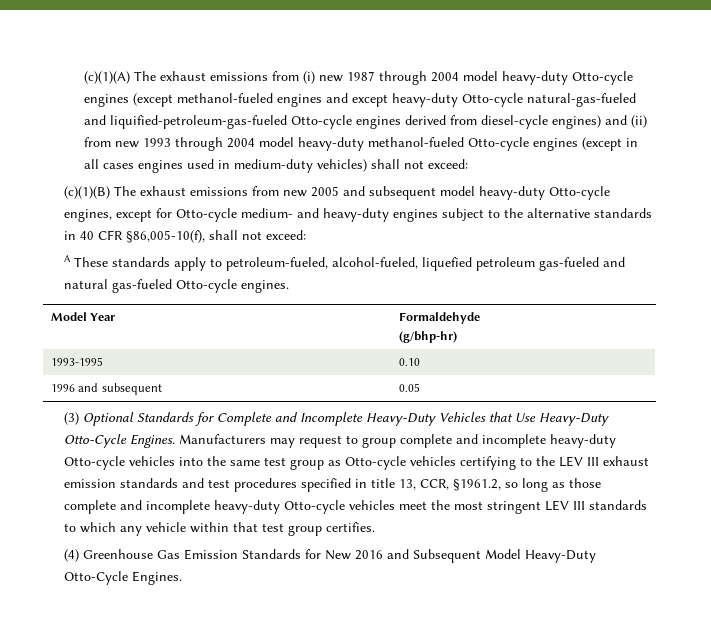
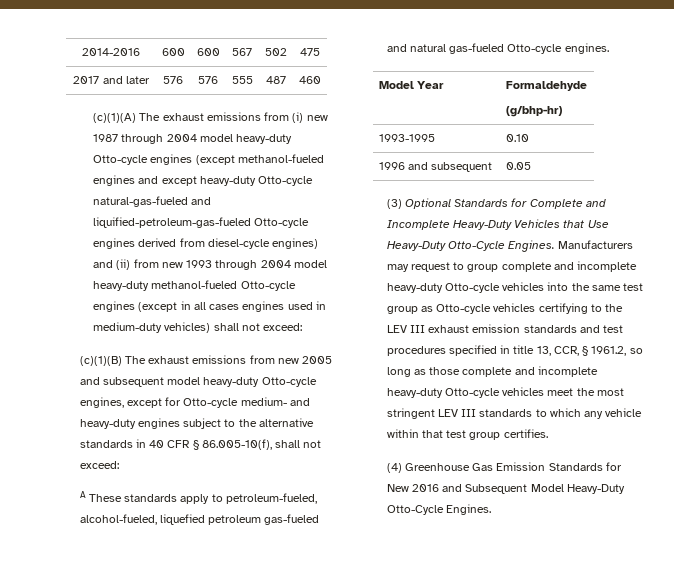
+ 2014-2016 | 600 | 600 | 567 | 502 | 475
+ 2017 and later | 576 | 576 | 555 | 487 | 460
- (c)(1)(B) The exhaust emissions from new 2005 and subsequent model heavy-duty Otto-cycle engines, except for Otto-cycle medium- and heavy-duty engines subject to the alternative standards in 40 CFR §86,005-10(f), shall not exceed:
+ (c)(1)(B) The exhaust emissions from new 2005 and subsequent model heavy-duty Otto-cycle engines, except for Otto-cycle medium- and heavy-duty engines subject to the alternative standards in 40 CFR § 86.005-10(f), shall not exceed:
- Manufacturers may request to group complete and incomplete heavy-duty Otto-cycle vehicles into the same test group as Otto-cycle vehicles certifying to the LEV III exhaust emission standards and test procedures specified in title 13, CCR, §1961.2, so long as those complete and incomplete heavy-duty Otto-cycle vehicles meet the most stringent LEV III standards to which any vehicle within that test group certifies.
+ Manufacturers may request to group complete and incomplete heavy-duty Otto-cycle vehicles into the same test group as Otto-cycle vehicles certifying to the LEV III exhaust emission standards and test procedures specified in title 13, CCR, § 1961.2, so long as those complete and incomplete heavy-duty Otto-cycle vehicles meet the most stringent LEV III standards to which any vehicle within that test group certifies.

